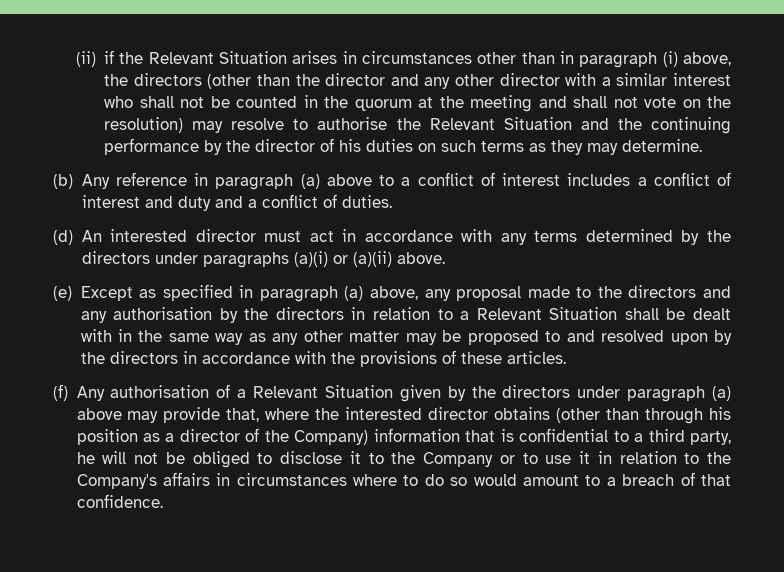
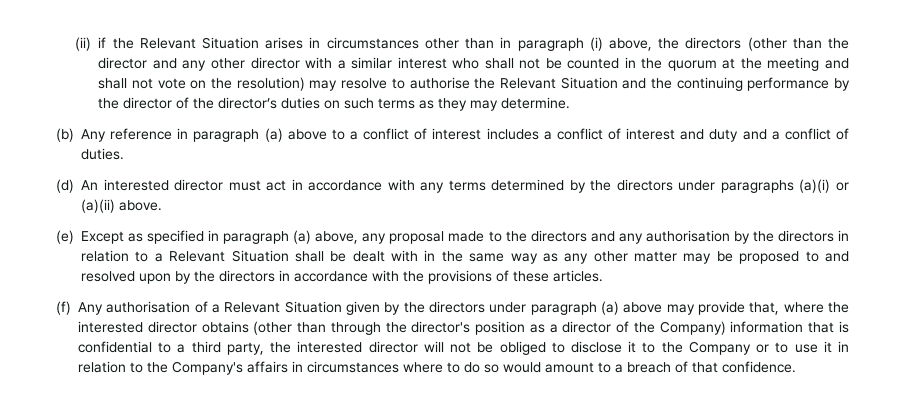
- (ii) if the Relevant Situation arises in circumstances other than in paragraph (i) above, the directors (other than the director and any other director with a similar interest who shall not be counted in the quorum at the meeting and shall not vote on the resolution) may resolve to authorise the Relevant Situation and the continuing performance by the director of his duties on such terms as they may determine.
+ (ii) if the Relevant Situation arises in circumstances other than in paragraph (i) above, the directors (other than the director and any other director with a similar interest who shall not be counted in the quorum at the meeting and shall not vote on the resolution) may resolve to authorise the Relevant Situation and the continuing performance by the director of the director’s duties on such terms as they may determine.
- (f) Any authorisation of a Relevant Situation given by the directors under paragraph (a) above may provide that, where the interested director obtains (other than through his position as a director of the Company) information that is confidential to a third party, he will not be obliged to disclose it to the Company or to use it in relation to the Company's affairs in circumstances where to do so would amount to a breach of that confidence.
+ (f) Any authorisation of a Relevant Situation given by the directors under paragraph (a) above may provide that, where the interested director obtains (other than through the director's position as a director of the Company) information that is confidential to a third party, the interested director will not be obliged to disclose it to the Company or to use it in relation to the Company's affairs in circumstances where to do so would amount to a breach of that confidence.

